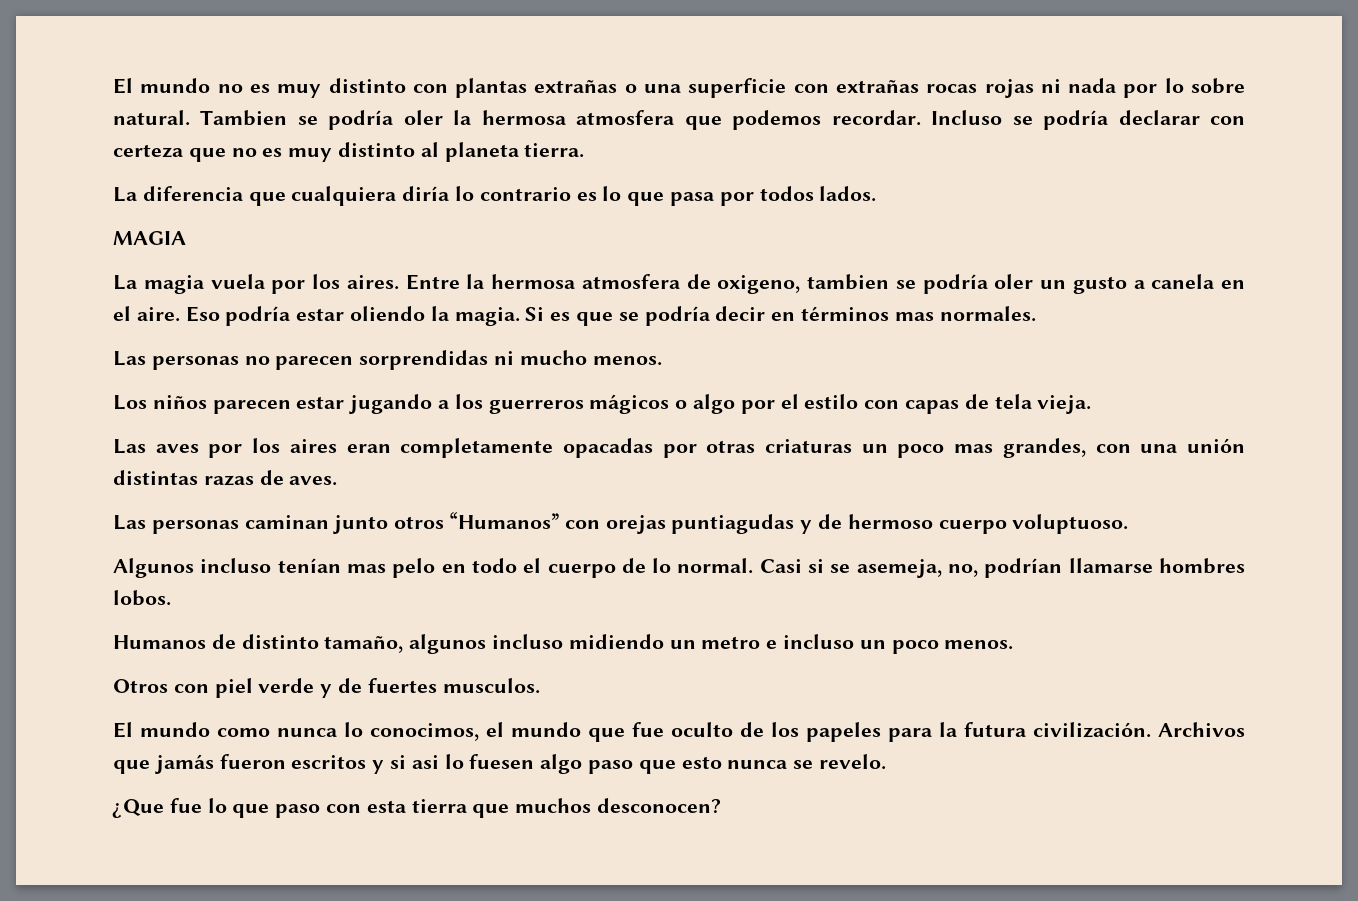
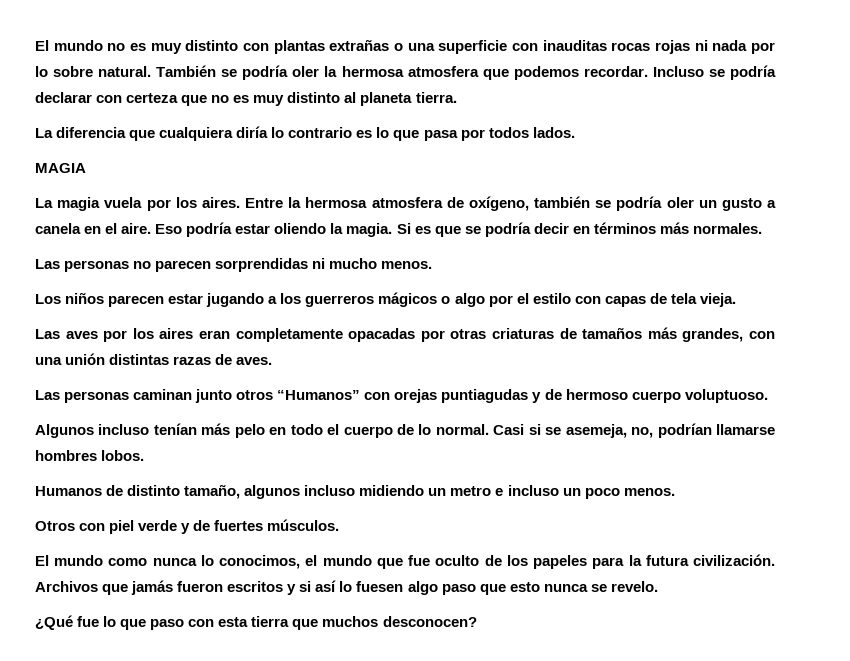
- El mundo no es muy distinto con plantas extrañas o una superficie con extrañas rocas rojas ni nada por lo sobre natural.
+ El mundo no es muy distinto con plantas extrañas o una superficie con inauditas rocas rojas ni nada por lo sobre natural.
- Tambien se podría oler la hermosa atmosfera que podemos recordar.
+ También se podría oler la hermosa atmosfera que podemos recordar.
- Entre la hermosa atmosfera de oxigeno, tambien se podría oler un gusto a canela en el aire.
+ Entre la hermosa atmosfera de oxígeno, también se podría oler un gusto a canela en el aire.
- Si es que se podría decir en términos mas normales.
+ Si es que se podría decir en términos más normales.
- Las aves por los aires eran completamente opacadas por otras criaturas un poco mas grandes, con una unión distintas razas de aves.
+ Las aves por los aires eran completamente opacadas por otras criaturas de tamaños más grandes, con una unión distintas razas de aves.
- Algunos incluso tenían mas pelo en todo el cuerpo de lo normal.
+ Algunos incluso tenían más pelo en todo el cuerpo de lo normal.
- Otros con piel verde y de fuertes musculos.
+ Otros con piel verde y de fuertes músculos.
- Archivos que jamás fueron escritos y si asi lo fuesen algo paso que esto nunca se revelo.
+ Archivos que jamás fueron escritos y si así lo fuesen algo paso que esto nunca se revelo.
- ¿Que fue lo que paso con esta tierra que muchos desconocen?
+ ¿Qué fue lo que paso con esta tierra que muchos desconocen?

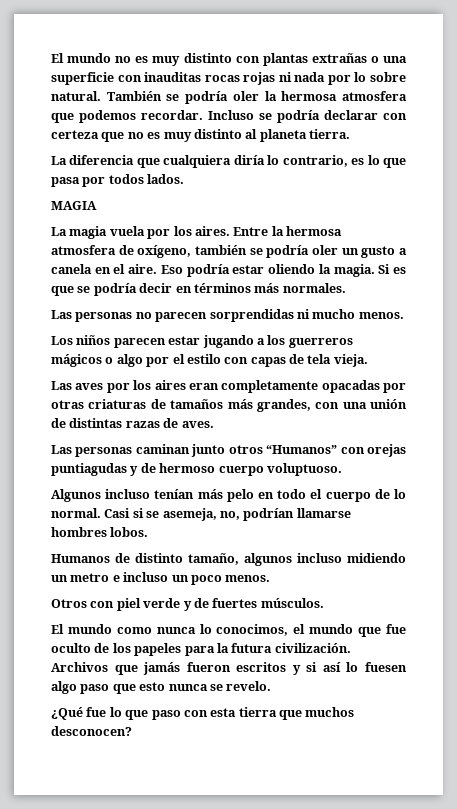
- La diferencia que cualquiera diría lo contrario es lo que pasa por todos lados.
+ La diferencia que cualquiera diría lo contrario, es lo que pasa por todos lados.
- Las aves por los aires eran completamente opacadas por otras criaturas de tamaños más grandes, con una unión distintas razas de aves.
+ Las aves por los aires eran completamente opacadas por otras criaturas de tamaños más grandes, con una unión de distintas razas de aves.

